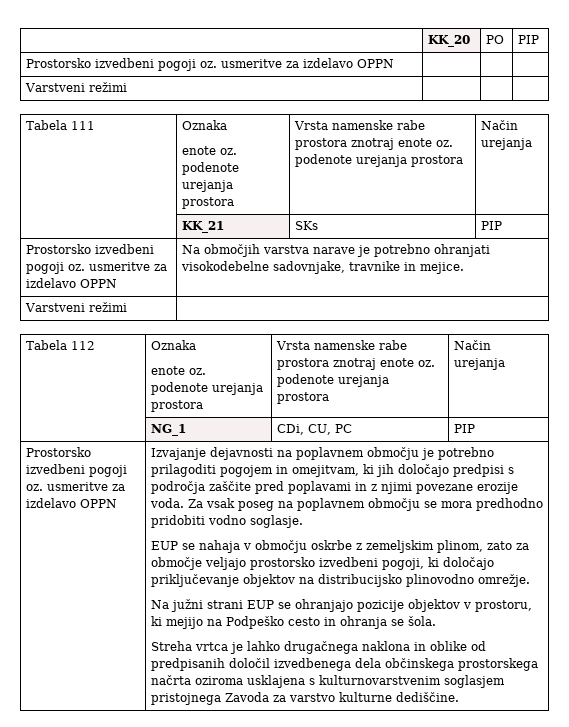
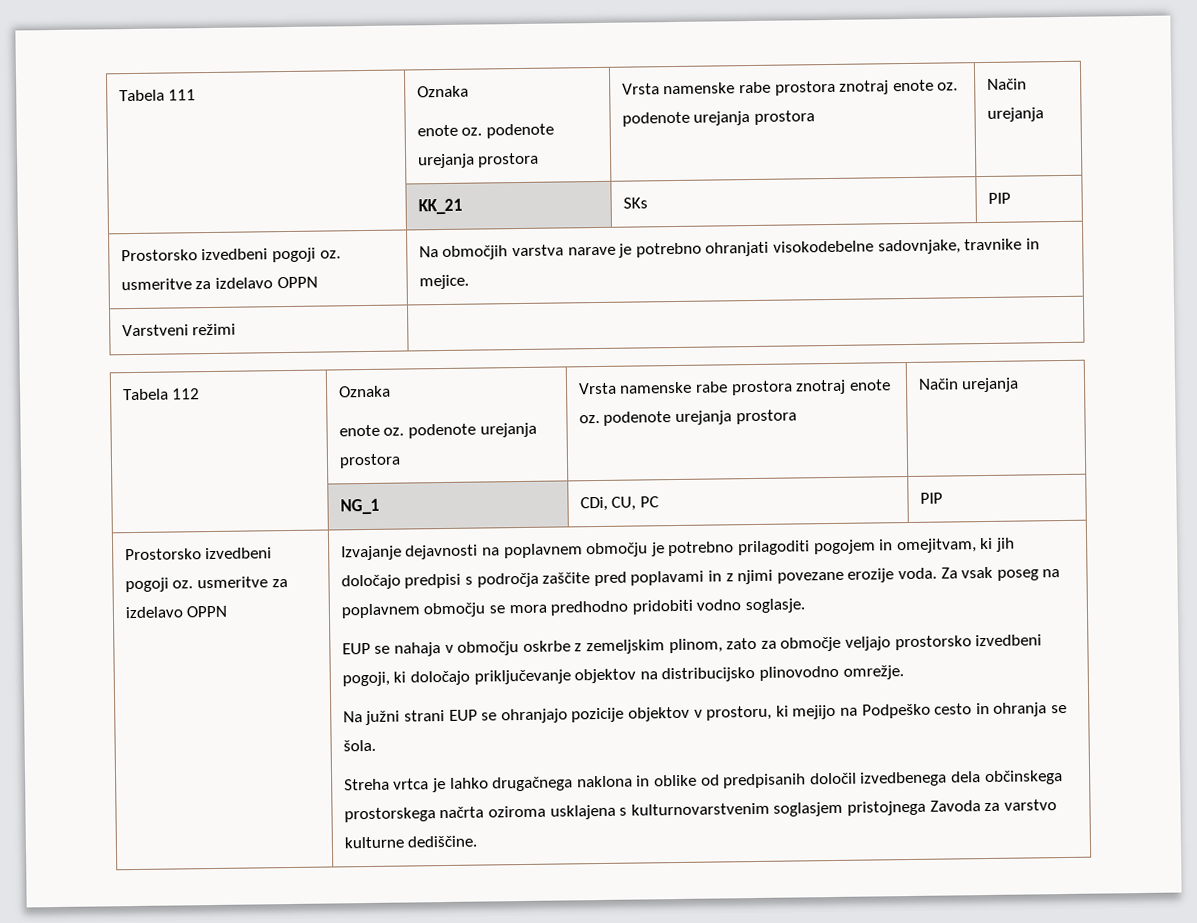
- | KK_20 | PO | PIP
- Prostorsko izvedbeni pogoji oz. usmeritve za izdelavo OPPN | | |
- Varstveni režimi | | |

